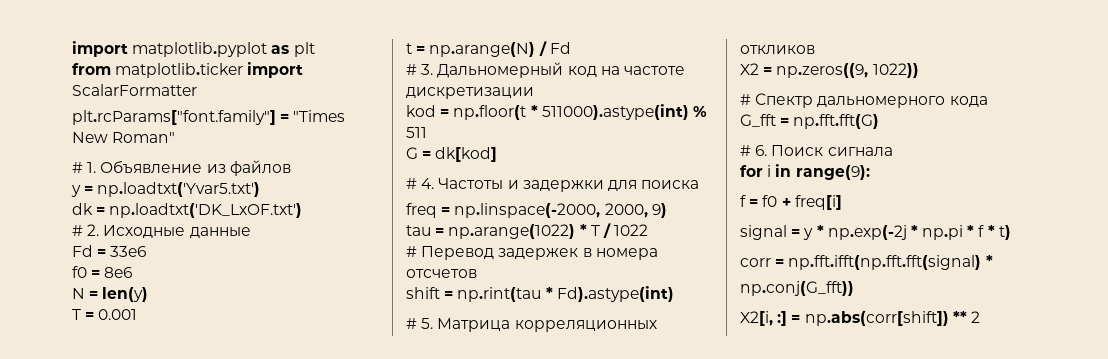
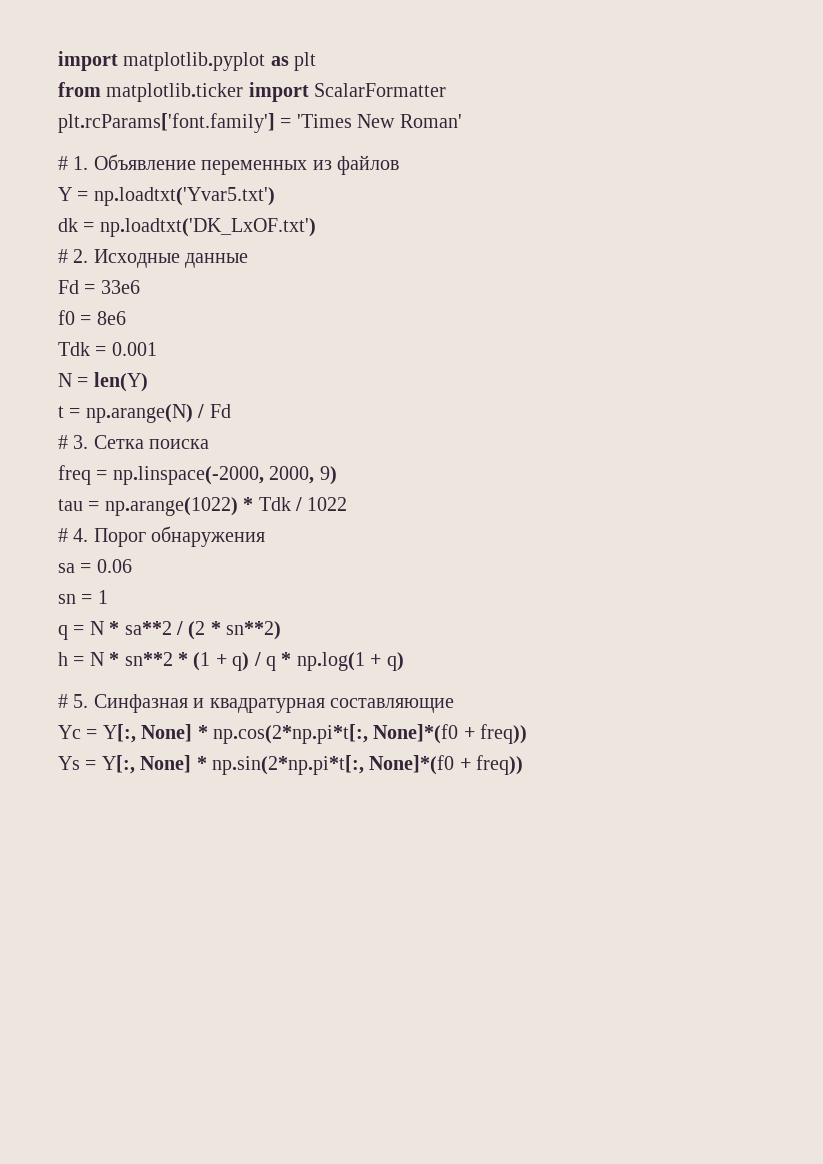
- plt.rcParams["font.family"] = "Times New Roman"
+ plt.rcParams['font.family'] = 'Times New Roman'
- # 1. Объявление из файлов
+ # 1. Объявление переменных из файлов
- y = np.loadtxt('Yvar5.txt')
+ Y = np.loadtxt('Yvar5.txt')
+ Tdk = 0.001
- N = len(y)
- T = 0.001
+ N = len(Y)
- # 3. Дальномерный код на частоте дискретизации
- kod = np.floor(t * 511000).astype(int) % 511
- G = dk[kod]
- # 4. Частоты и задержки для поиска
+ # 3. Сетка поиска
- tau = np.arange(1022) * T / 1022
+ tau = np.arange(1022) * Tdk / 1022
- # Перевод задержек в номера отсчетов
- shift = np.rint(tau * Fd).astype(int)
- # 5. Матрица корреляционных откликов
- X2 = np.zeros((9, 1022))
- # Спектр дальномерного кода
- G_fft = np.fft.fft(G)
- # 6. Поиск сигнала
- for i in range(9):
- f = f0 + freq[i]
- signal = y * np.exp(-2j * np.pi * f * t)
- corr = np.fft.ifft(np.fft.fft(signal) *
- np.conj(G_fft))
- X2[i, :] = np.abs(corr[shift]) ** 2
+ # 4. Порог обнаружения
+ sa = 0.06
+ sn = 1
+ q = N * sa**2 / (2 * sn**2)
+ h = N * sn**2 * (1 + q) / q * np.log(1 + q)
+ # 5. Синфазная и квадратурная составляющие
+ Yc = Y[:, None] * np.cos(2*np.pi*t[:, None]*(f0 + freq))
+ Ys = Y[:, None] * np.sin(2*np.pi*t[:, None]*(f0 + freq))

